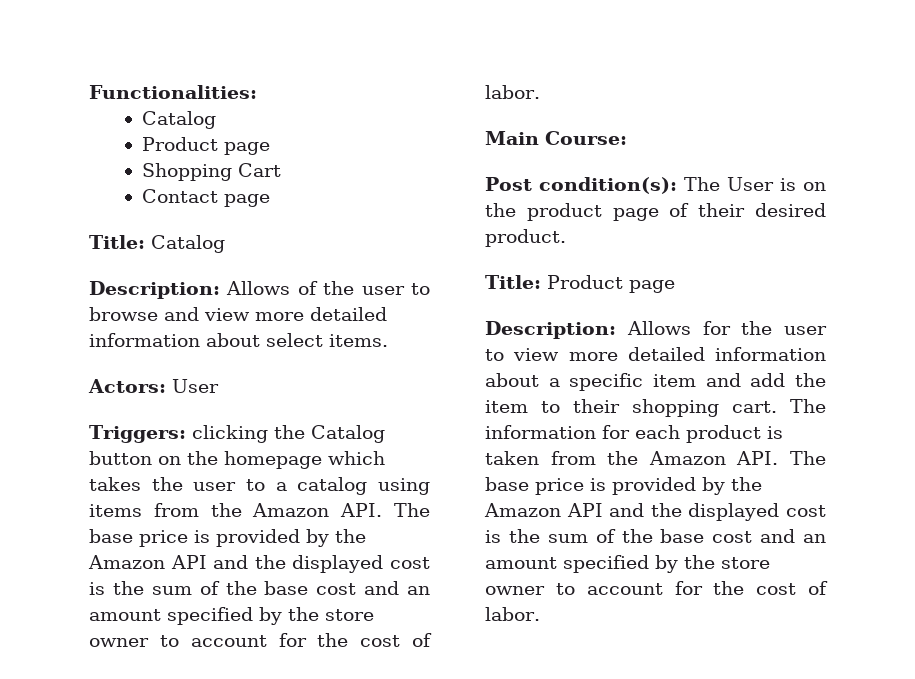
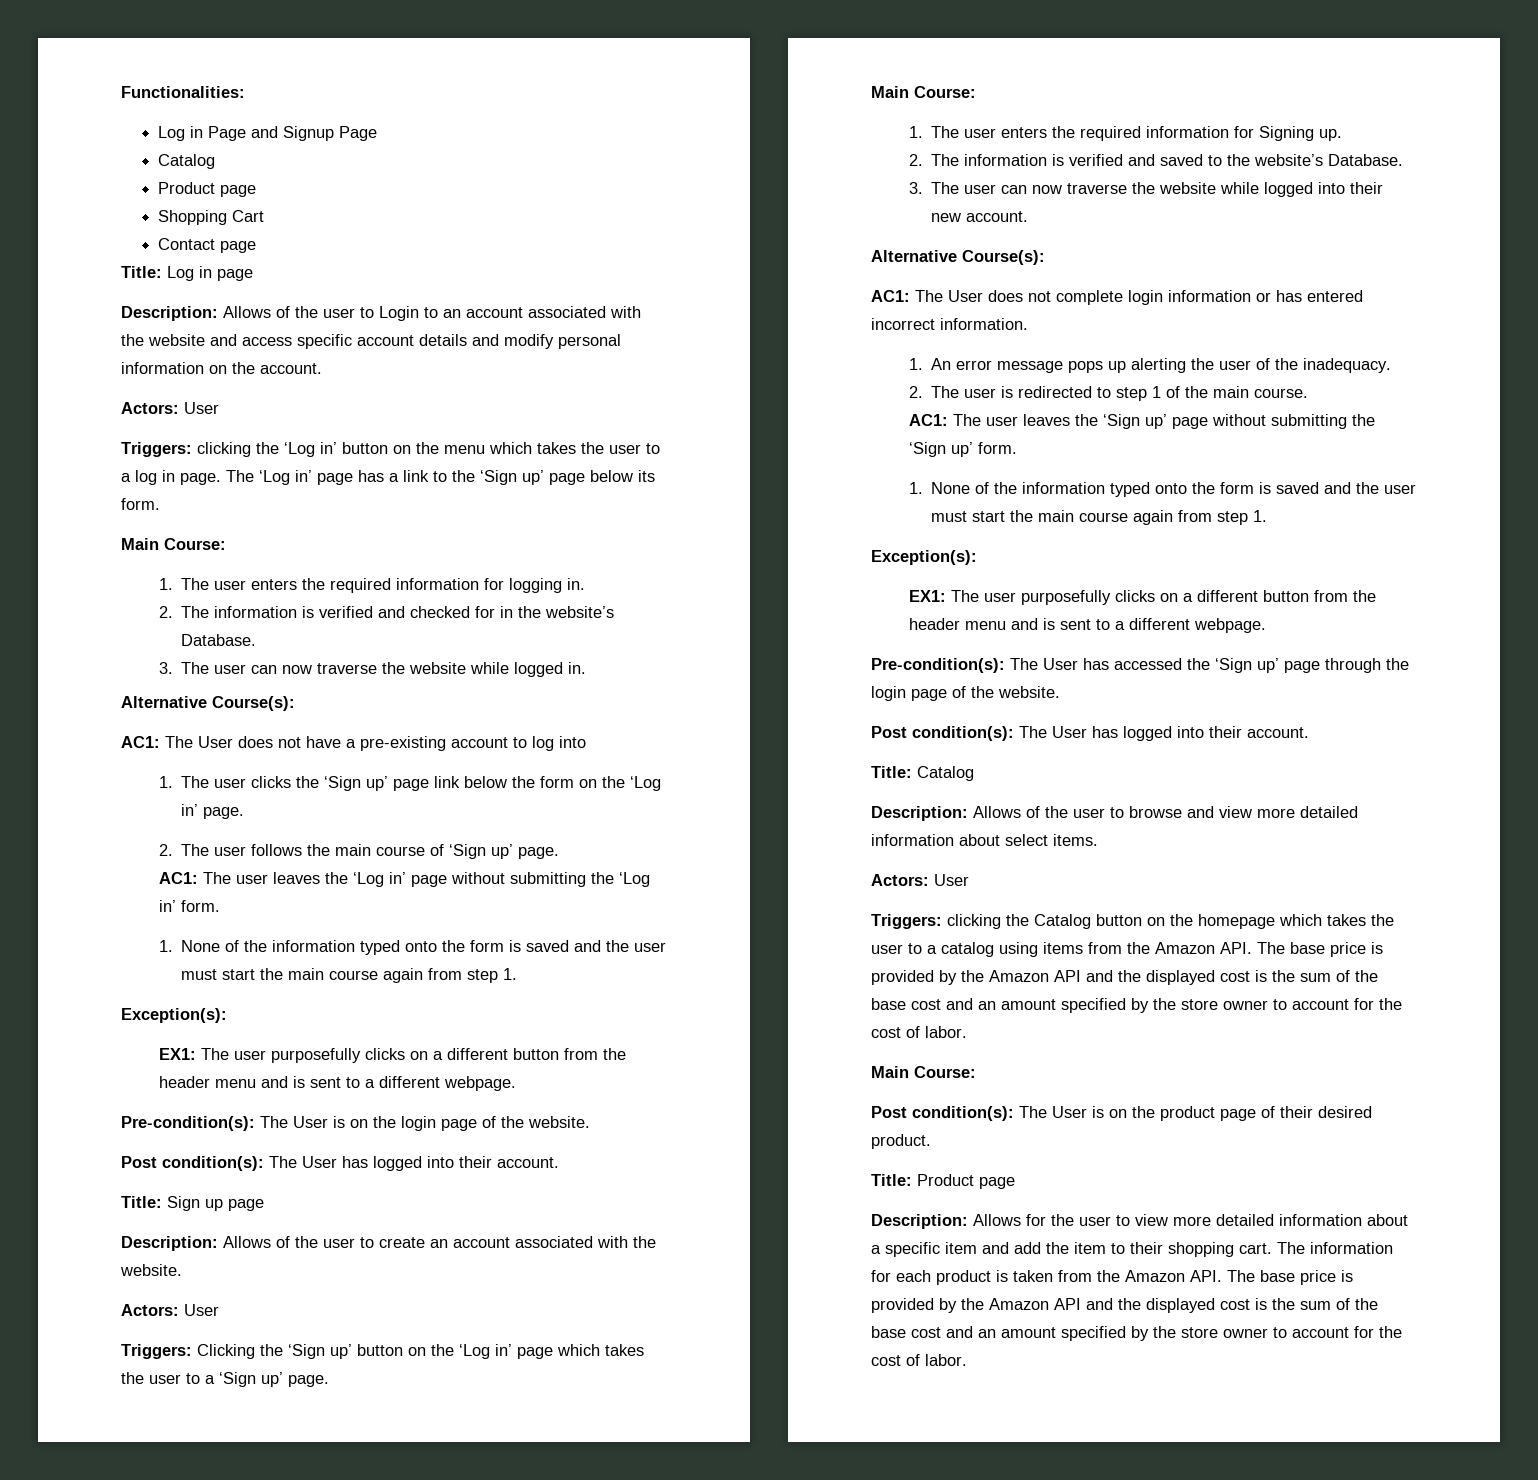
+ Log in Page and Signup Page
+ Title: Log in page
+ Description: Allows of the user to Login to an account associated with the website and access specific account details and modify personal information on the account.
+ Actors: User
+ Triggers: clicking the ‘Log in’ button on the menu which takes the user to a log in page. The ‘Log in’ page has a link to the ‘Sign up’ page below its form.
+ Main Course:
+ 1. The user enters the required information for logging in.
+ 2. The information is verified and checked for in the website’s Database.
+ 3. The user can now traverse the website while logged in.
+ Alternative Course(s):
+ AC1: The User does not have a pre-existing account to log into
+ 1. The user clicks the ‘Sign up’ page link below the form on the ‘Log in’ page.
+ 2. The user follows the main course of ‘Sign up’ page.
+ AC1: The user leaves the ‘Log in’ page without submitting the ‘Log in’ form.
+ 1. None of the information typed onto the form is saved and the user must start the main course again from step 1.
+ Exception(s):
+ EX1: The user purposefully clicks on a different button from the header menu and is sent to a different webpage.
+ Pre-condition(s): The User is on the login page of the website.
+ Post condition(s): The User has logged into their account.
+ Title: Sign up page
+ Description: Allows of the user to create an account associated with the website.
+ Actors: User
+ Triggers: Clicking the ‘Sign up’ button on the ‘Log in’ page which takes the user to a ‘Sign up’ page.
+ Main Course:
+ 1. The user enters the required information for Signing up.
+ 2. The information is verified and saved to the website’s Database.
+ 3. The user can now traverse the website while logged into their new account.
+ Alternative Course(s):
+ AC1: The User does not complete login information or has entered incorrect information.
+ 1. An error message pops up alerting the user of the inadequacy.
+ 2. The user is redirected to step 1 of the main course.
+ AC1: The user leaves the ‘Sign up’ page without submitting the ‘Sign up’ form.
+ 1. None of the information typed onto the form is saved and the user must start the main course again from step 1.
+ Exception(s):
+ EX1: The user purposefully clicks on a different button from the header menu and is sent to a different webpage.
+ Pre-condition(s): The User has accessed the ‘Sign up’ page through the login page of the website.
+ Post condition(s): The User has logged into their account.

